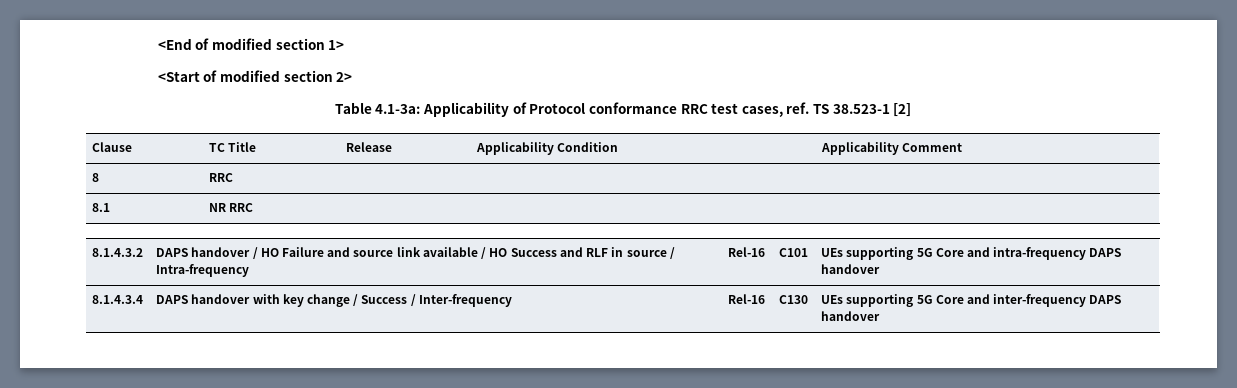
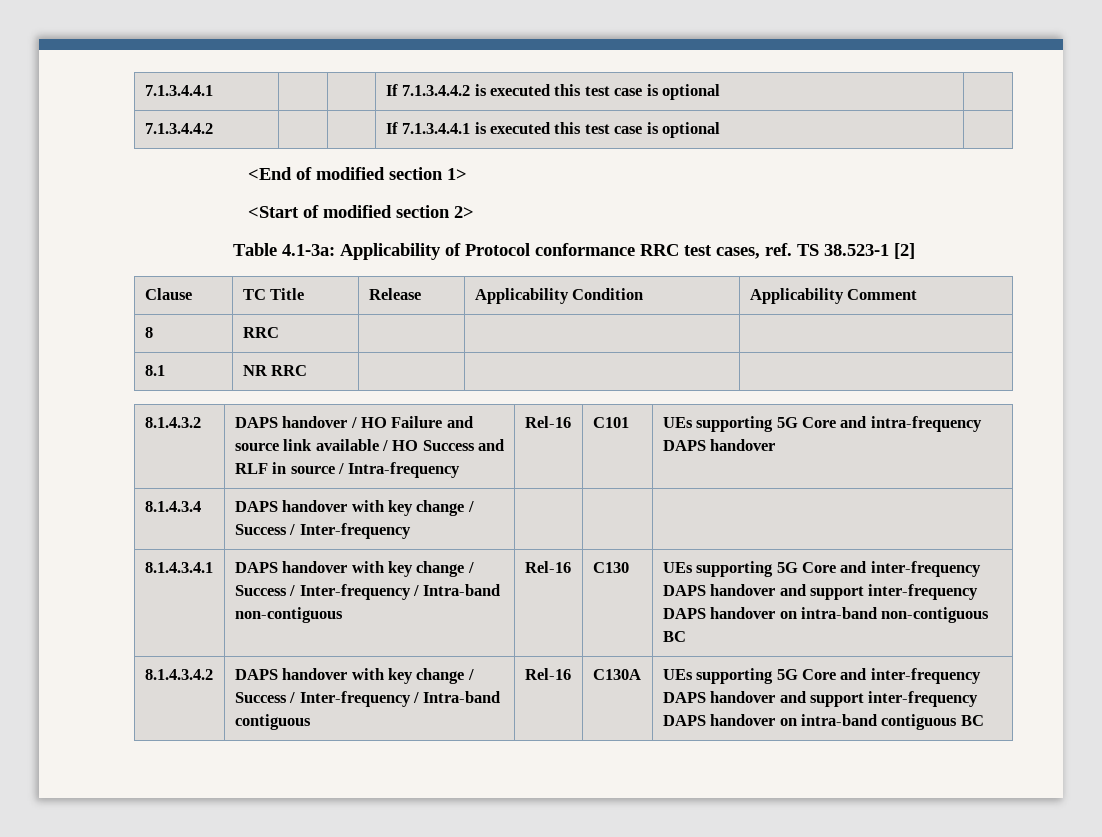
+ 7.1.3.4.4.1 | | | If 7.1.3.4.4.2 is executed this test case is optional |
+ 7.1.3.4.4.2 | | | If 7.1.3.4.4.1 is executed this test case is optional |
- 8.1.4.3.4 | DAPS handover with key change / Success / Inter-frequency | Rel-16 | C130 | UEs supporting 5G Core and inter-frequency DAPS handover
+ 8.1.4.3.4 | DAPS handover with key change / Success / Inter-frequency | | |
+ 8.1.4.3.4.1 | DAPS handover with key change / Success / Inter-frequency / Intra-band non-contiguous | Rel-16 | C130 | UEs supporting 5G Core and inter-frequency DAPS handover and support inter-frequency DAPS handover on intra-band non-contiguous BC
+ 8.1.4.3.4.2 | DAPS handover with key change / Success / Inter-frequency / Intra-band contiguous | Rel-16 | C130A | UEs supporting 5G Core and inter-frequency DAPS handover and support inter-frequency DAPS handover on intra-band contiguous BC

